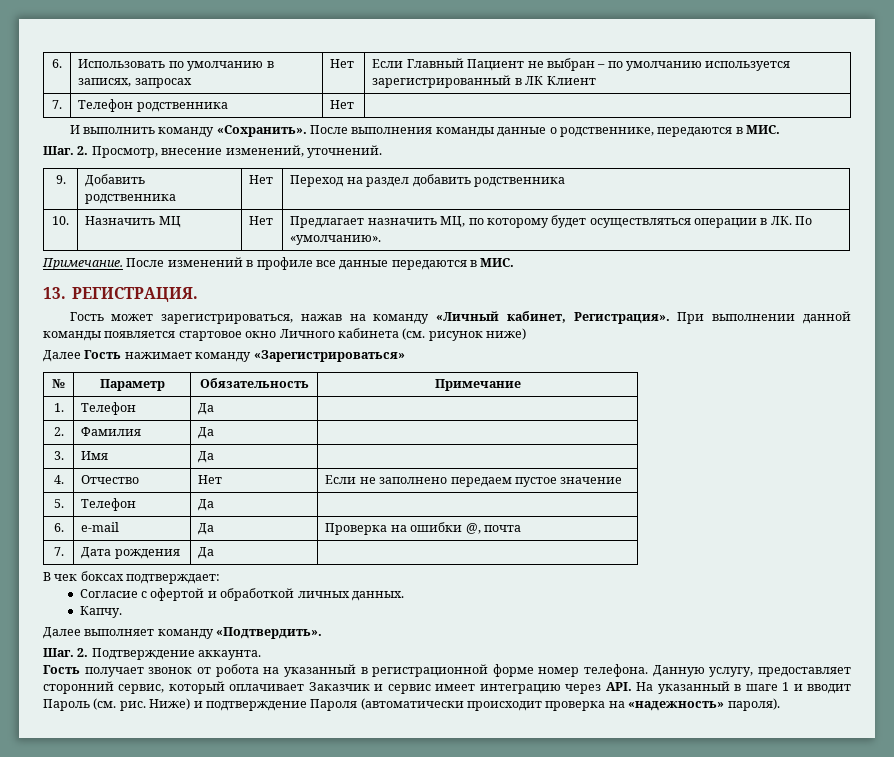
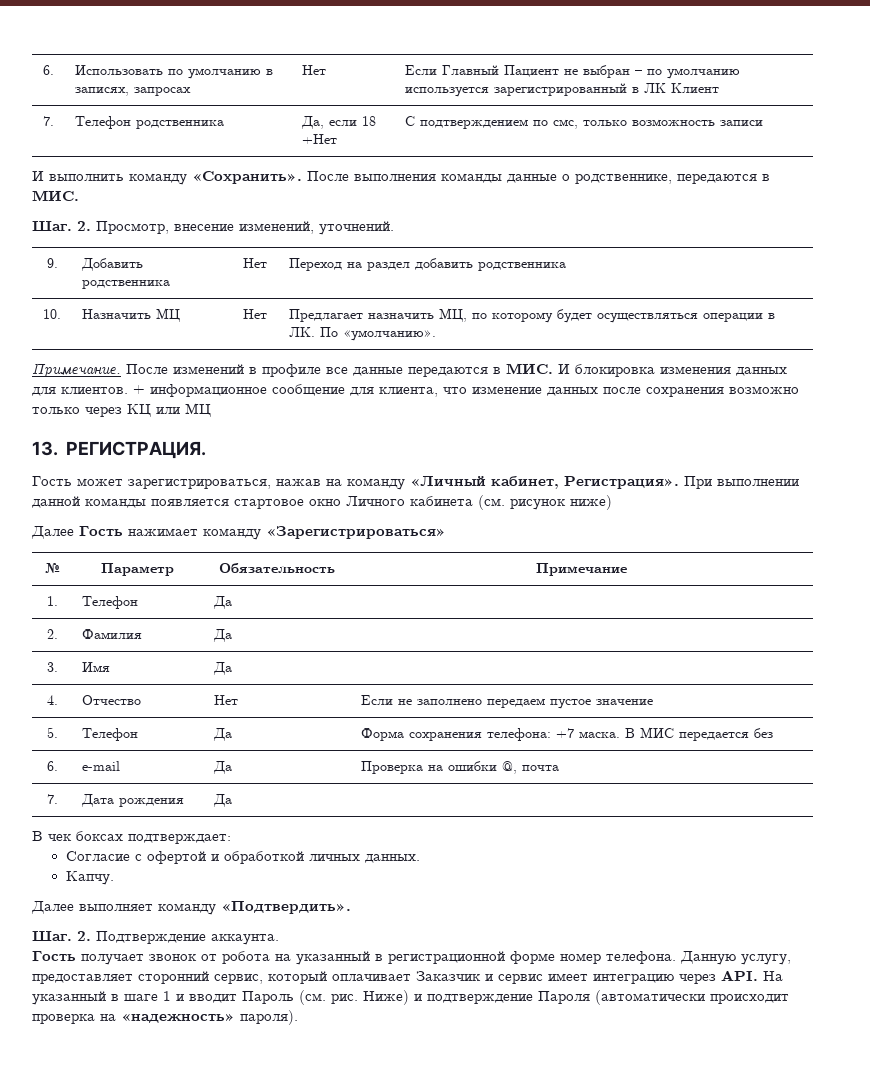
- 7. | Телефон родственника | Нет |
+ 7. | Телефон родственника | Да, если 18 +Нет | С подтверждением по смс, только возможность записи
- После изменений в профиле все данные передаются в МИС.
+ После изменений в профиле все данные передаются в МИС. И блокировка изменения данных для клиентов. + информационное сообщение для клиента, что изменение данных после сохранения возможно только через КЦ или МЦ
- 5. | Телефон | Да |
+ 5. | Телефон | Да | Форма сохранения телефона: +7 маска. В МИС передается без

